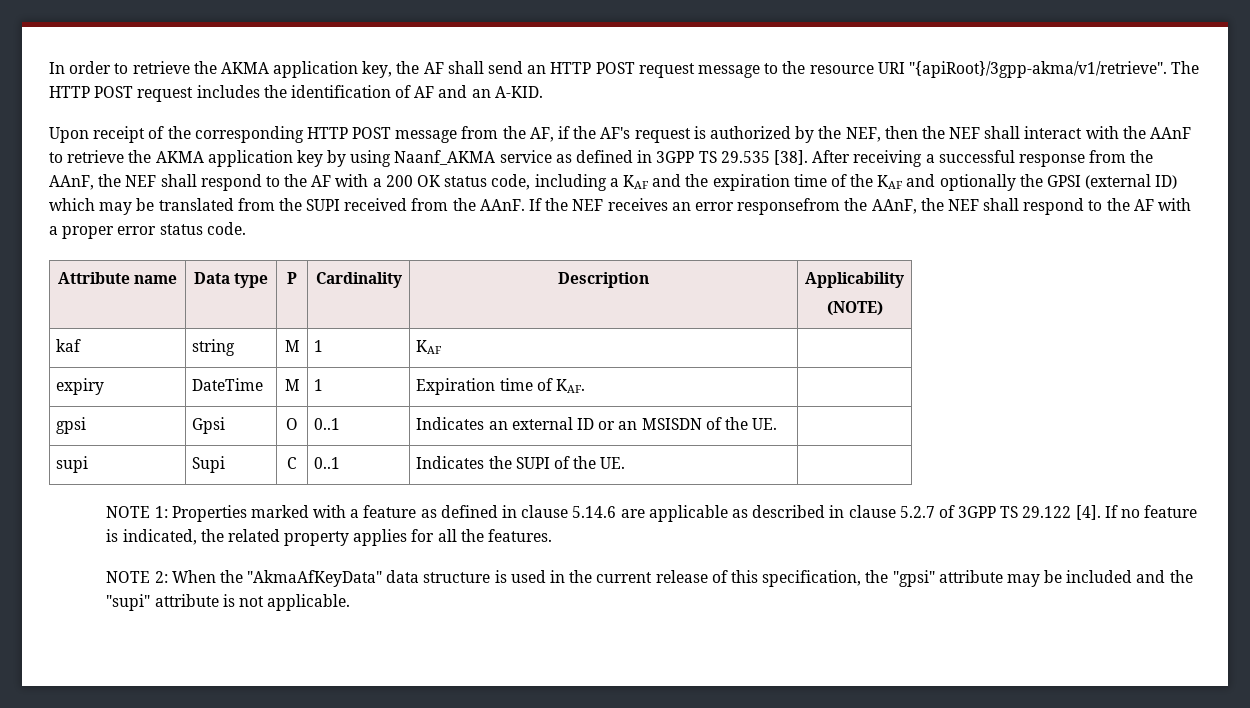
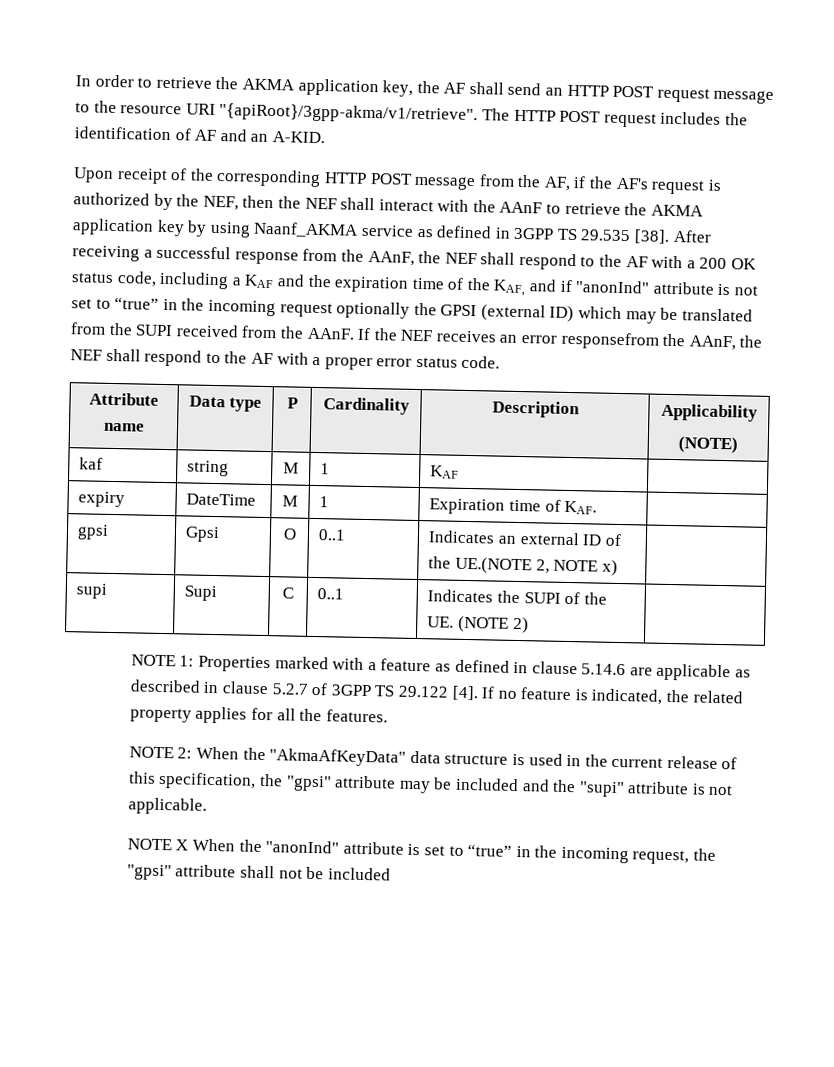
- After receiving a successful response from the AAnF, the NEF shall respond to the AF with a 200 OK status code, including a KAF and the expiration time of the KAF and optionally the GPSI (external ID) which may be translated from the SUPI received from the AAnF.
+ After receiving a successful response from the AAnF, the NEF shall respond to the AF with a 200 OK status code, including a KAF and the expiration time of the KAF, and if "anonInd" attribute is not set to “true” in the incoming request optionally the GPSI (external ID) which may be translated from the SUPI received from the AAnF.
- gpsi | Gpsi | O | 0..1 | Indicates an external ID or an MSISDN of the UE. |
+ gpsi | Gpsi | O | 0..1 | Indicates an external ID of the UE.(NOTE 2, NOTE x) |
- supi | Supi | C | 0..1 | Indicates the SUPI of the UE. |
+ supi | Supi | C | 0..1 | Indicates the SUPI of the UE. (NOTE 2) |
+ NOTE X When the "anonInd" attribute is set to “true” in the incoming request, the "gpsi" attribute shall not be included

